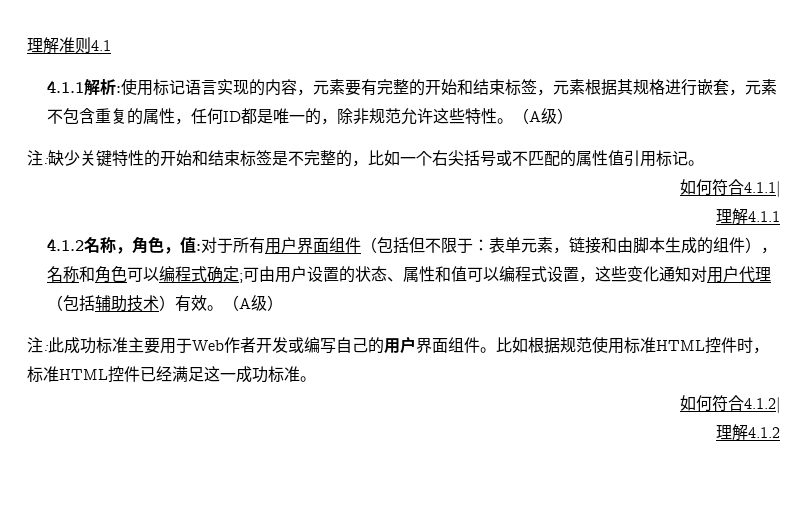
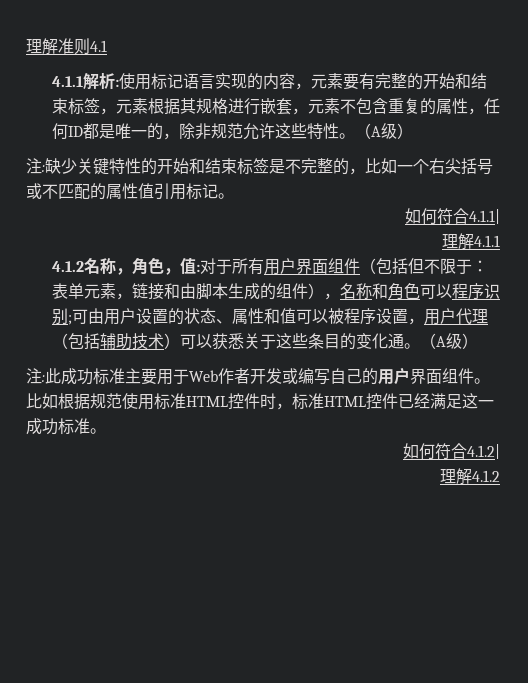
- 4.1.2名称，角色，值:对于所有用户界面组件（包括但不限于：表单元素，链接和由脚本生成的组件），名称和角色可以编程式确定;可由用户设置的状态、属性和值可以编程式设置，这些变化通知对用户代理（包括辅助技术）有效。
+ 4.1.2名称，角色，值:对于所有用户界面组件（包括但不限于：表单元素，链接和由脚本生成的组件），名称和角色可以程序识别;可由用户设置的状态、属性和值可以被程序设置，用户代理（包括辅助技术）可以获悉关于这些条目的变化通。

